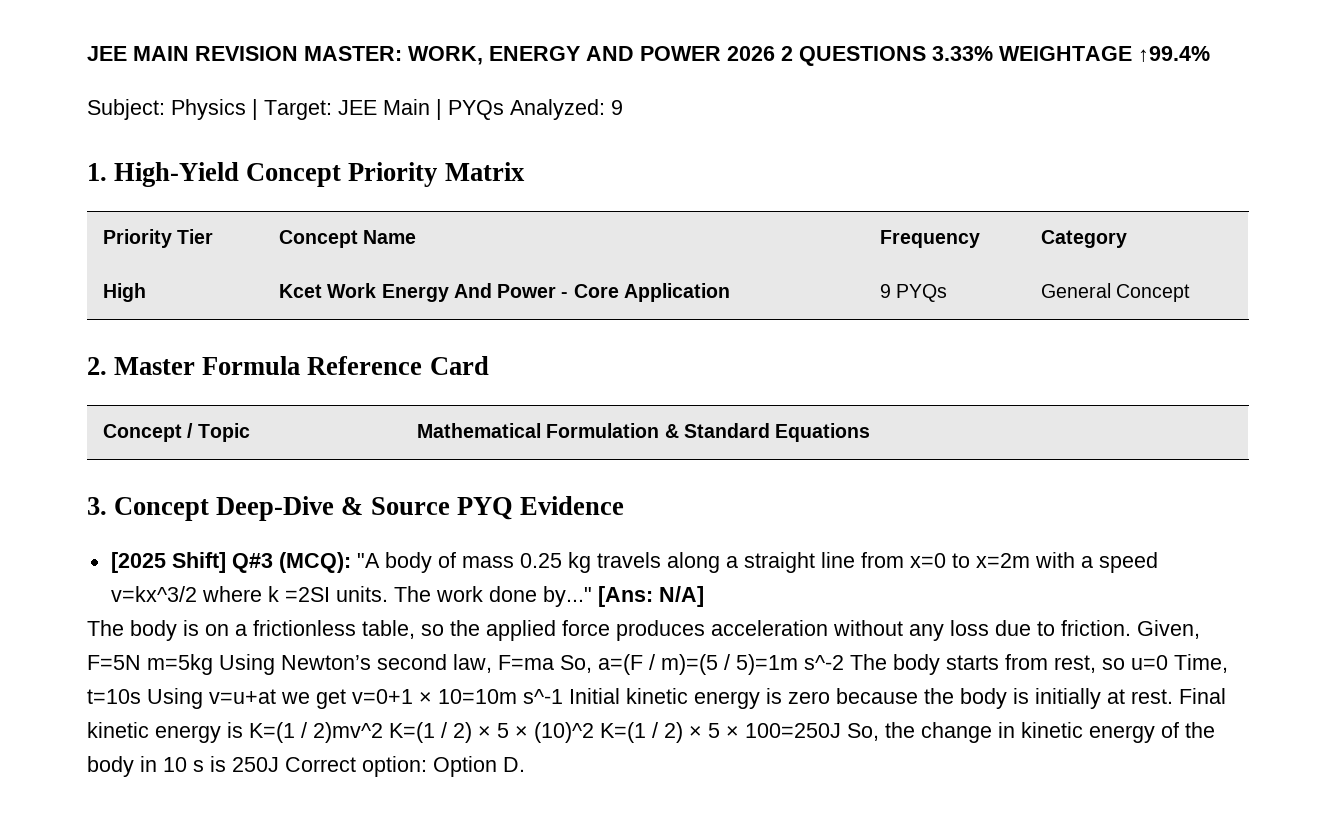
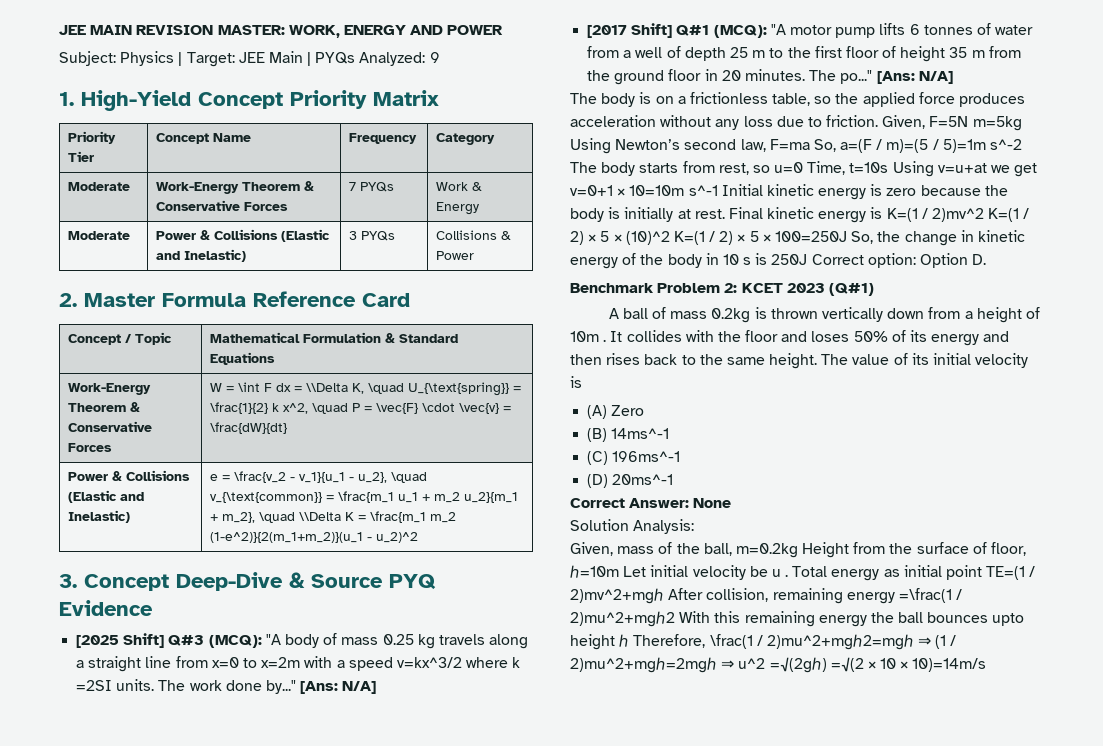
- JEE MAIN REVISION MASTER: WORK, ENERGY AND POWER 2026 2 QUESTIONS 3.33% WEIGHTAGE ↑99.4%
+ JEE MAIN REVISION MASTER: WORK, ENERGY AND POWER
- High | Kcet Work Energy And Power - Core Application | 9 PYQs | General Concept
+ Moderate | Work-Energy Theorem & Conservative Forces | 7 PYQs | Work & Energy
+ Moderate | Power & Collisions (Elastic and Inelastic) | 3 PYQs | Collisions & Power
+ Work-Energy Theorem & Conservative Forces | W = \int F dx = \\Delta K, \quad U_{\text{spring}} = \frac{1}{2} k x^2, \quad P = \vec{F} \cdot \vec{v} = \frac{dW}{dt}
+ Power & Collisions (Elastic and Inelastic) | e = \frac{v_2 - v_1}{u_1 - u_2}, \quad v_{\text{common}} = \frac{m_1 u_1 + m_2 u_2}{m_1 + m_2}, \quad \\Delta K = \frac{m_1 m_2 (1-e^2)}{2(m_1+m_2)}(u_1 - u_2)^2
+ [2017 Shift] Q#1 (MCQ): "A motor pump lifts 6 tonnes of water from a well of depth 25 m to the first floor of height 35 m from the ground floor in 20 minutes. The po..." [Ans: N/A]
+ Benchmark Problem 2: KCET 2023 (Q#1)
+ A ball of mass 0.2kg is thrown vertically down from a height of 10m . It collides with the floor and loses 50% of its energy and then rises back to the same height. The value of its initial velocity is
+ (A) Zero
+ (B) 14ms^-1
+ (C) 196ms^-1
+ (D) 20ms^-1
+ Correct Answer: None
+ Solution Analysis:
+ Given, mass of the ball, m=0.2kg Height from the surface of floor, ℎ=10m Let initial velocity be u . Total energy as initial point TE=(1 / 2)mv^2+mgℎ After collision, remaining energy =\frac(1 / 2)mu^2+mgℎ2 With this remaining energy the ball bounces upto height ℎ Therefore, \frac(1 / 2)mu^2+mgℎ2=mgℎ ⇒ (1 / 2)mu^2+mgℎ=2mgℎ ⇒ u^2 =√(2gℎ) =√(2 × 10 × 10)=14m/s

